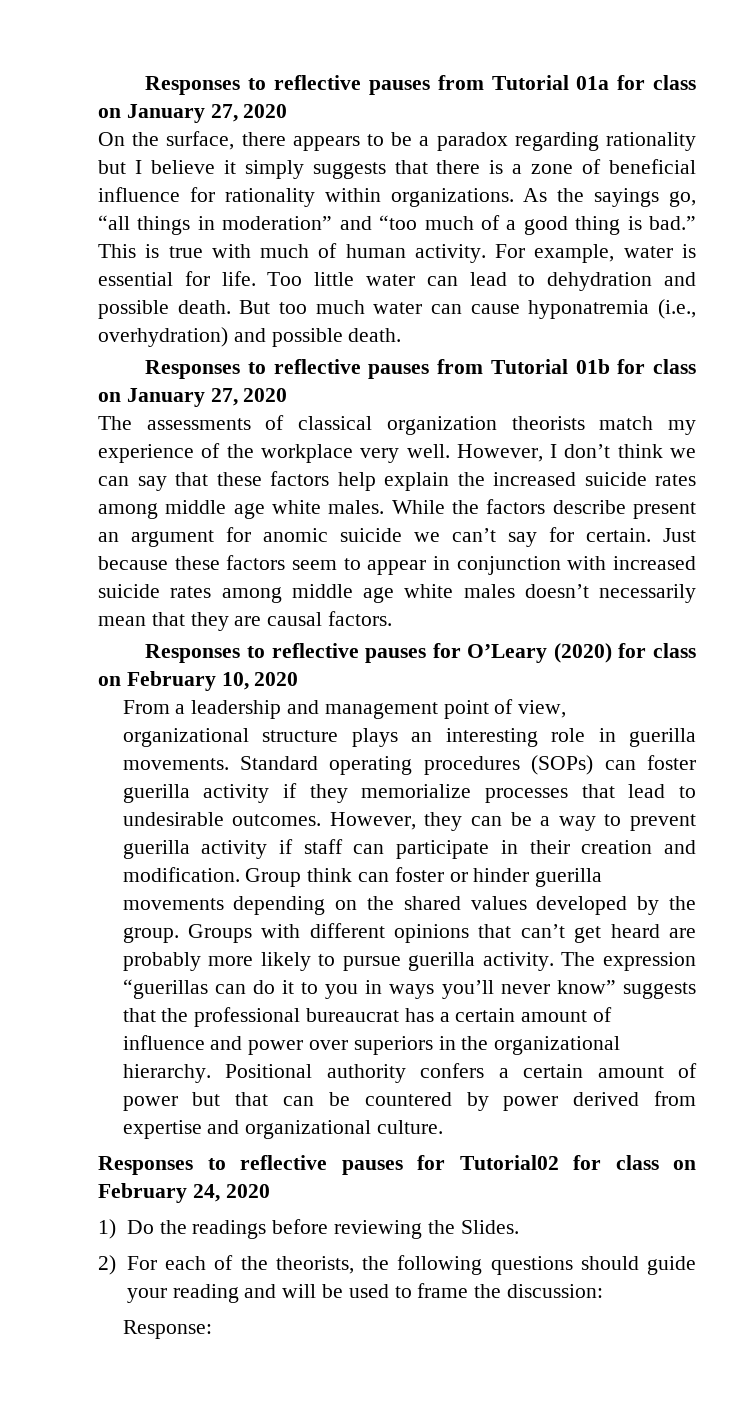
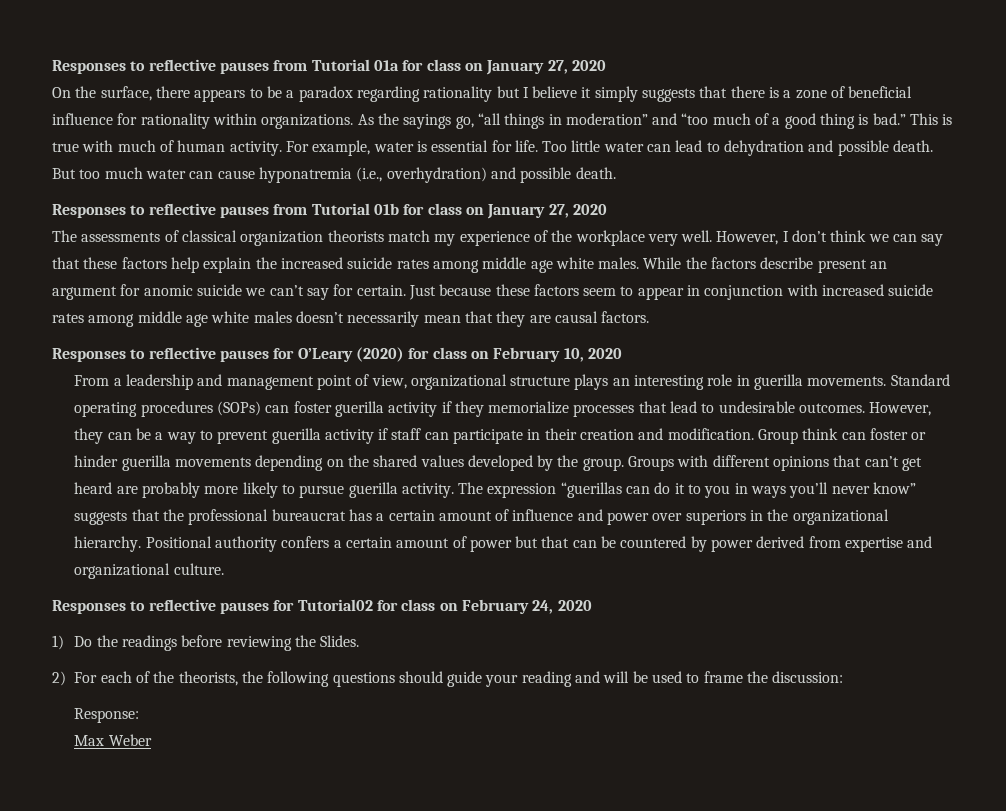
+ Max Weber

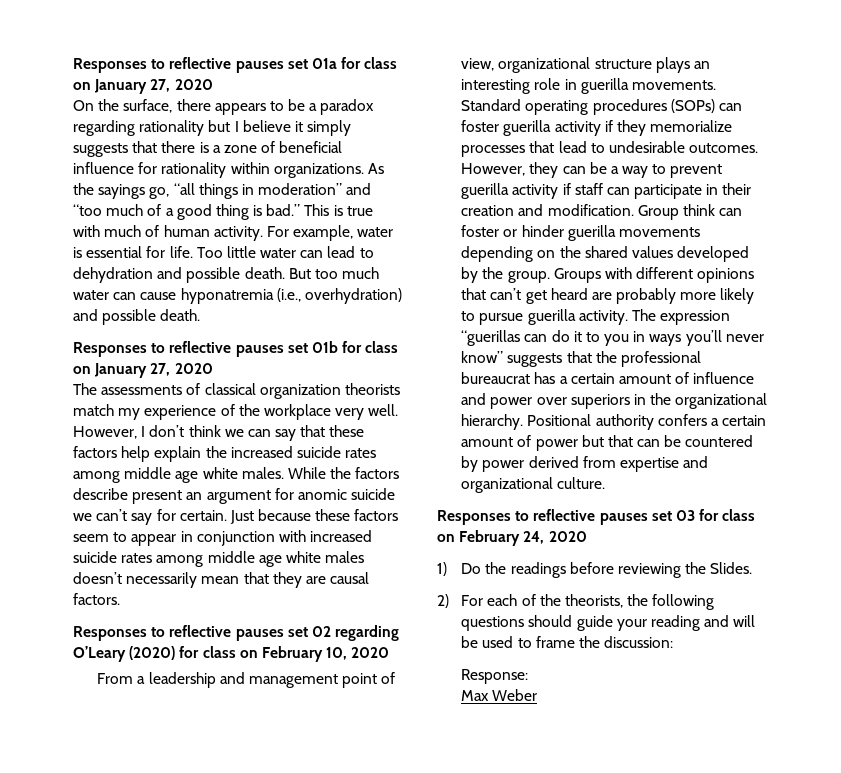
- Responses to reflective pauses from Tutorial 01a for class on January 27, 2020
+ Responses to reflective pauses set 01a for class on January 27, 2020
- Responses to reflective pauses from Tutorial 01b for class on January 27, 2020
+ Responses to reflective pauses set 01b for class on January 27, 2020
- Responses to reflective pauses for O’Leary (2020) for class on February 10, 2020
+ Responses to reflective pauses set 02 regarding O’Leary (2020) for class on February 10, 2020
- Responses to reflective pauses for Tutorial02 for class on February 24, 2020
+ Responses to reflective pauses set 03 for class on February 24, 2020

